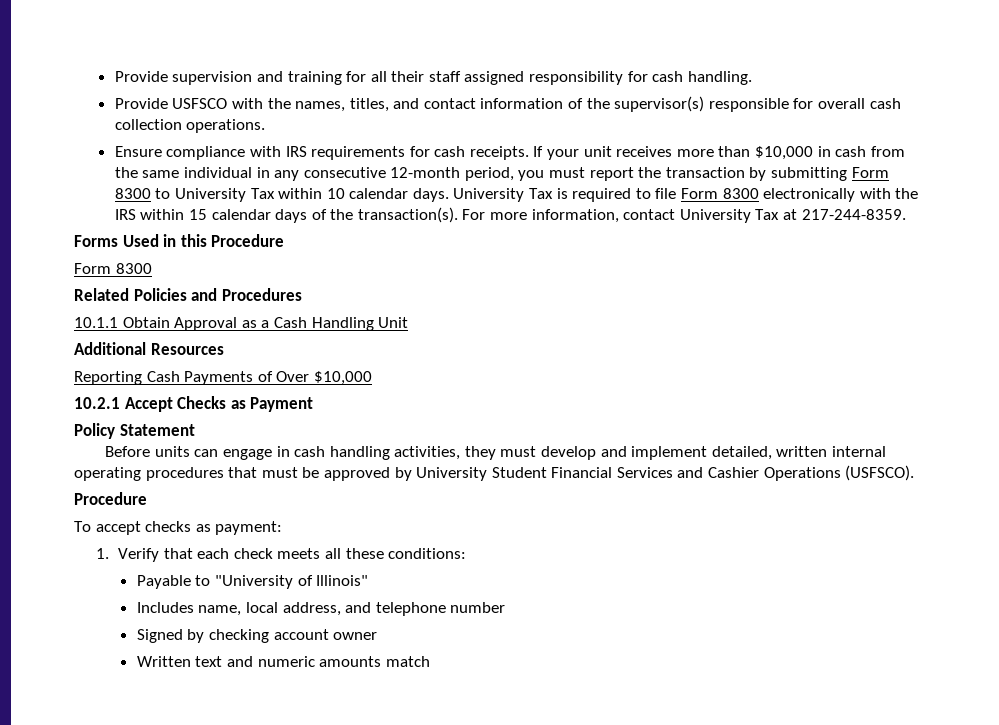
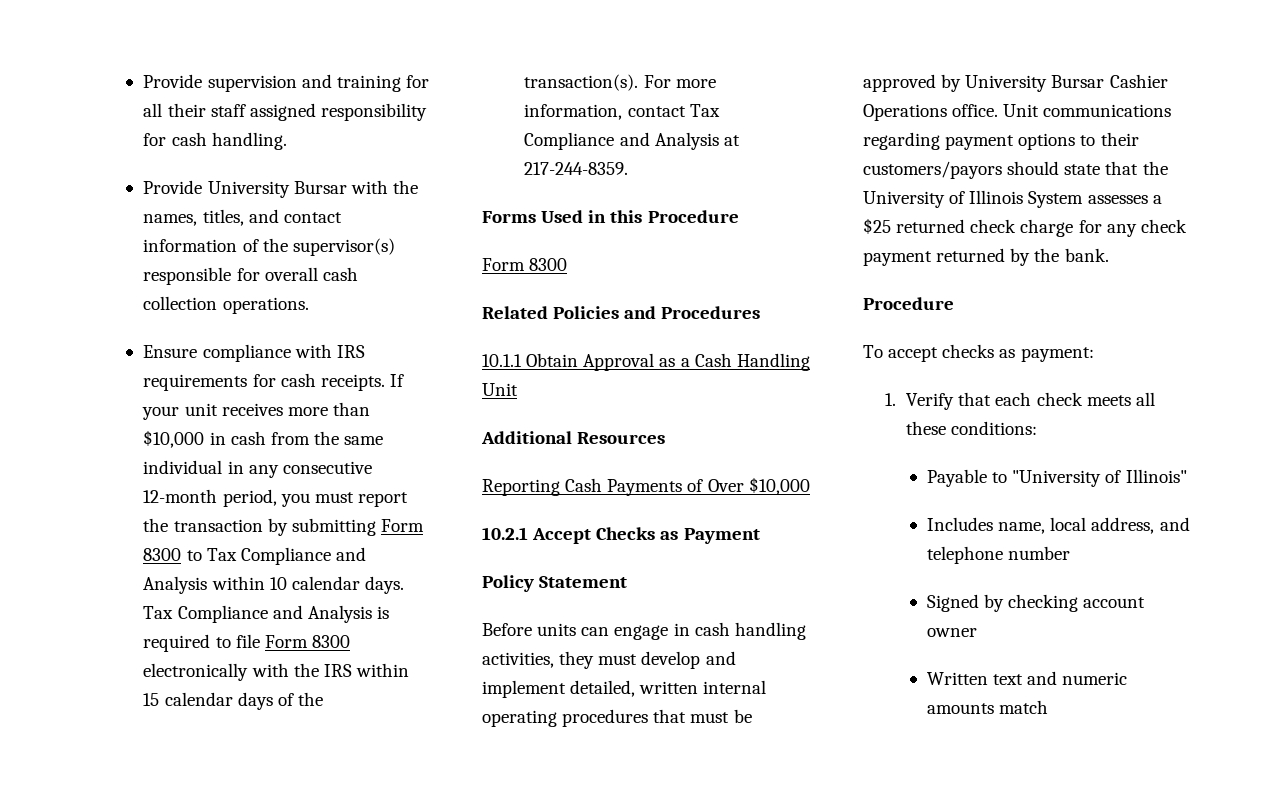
- Provide USFSCO with the names, titles, and contact information of the supervisor(s) responsible for overall cash collection operations.
+ Provide University Bursar with the names, titles, and contact information of the supervisor(s) responsible for overall cash collection operations.
- If your unit receives more than $10,000 in cash from the same individual in any consecutive 12-month period, you must report the transaction by submitting Form 8300 to University Tax within 10 calendar days. University Tax is required to file Form 8300 electronically with the IRS within 15 calendar days of the transaction(s).
+ If your unit receives more than $10,000 in cash from the same individual in any consecutive 12-month period, you must report the transaction by submitting Form 8300 to Tax Compliance and Analysis within 10 calendar days. Tax Compliance and Analysis is required to file Form 8300 electronically with the IRS within 15 calendar days of the transaction(s).
- For more information, contact University Tax at 217-244-8359.
+ For more information, contact Tax Compliance and Analysis at 217-244-8359.
- Before units can engage in cash handling activities, they must develop and implement detailed, written internal operating procedures that must be approved by University Student Financial Services and Cashier Operations (USFSCO).
+ Before units can engage in cash handling activities, they must develop and implement detailed, written internal operating procedures that must be approved by University Bursar Cashier Operations office. Unit communications regarding payment options to their customers/payors should state that the University of Illinois System assesses a $25 returned check charge for any check payment returned by the bank.

